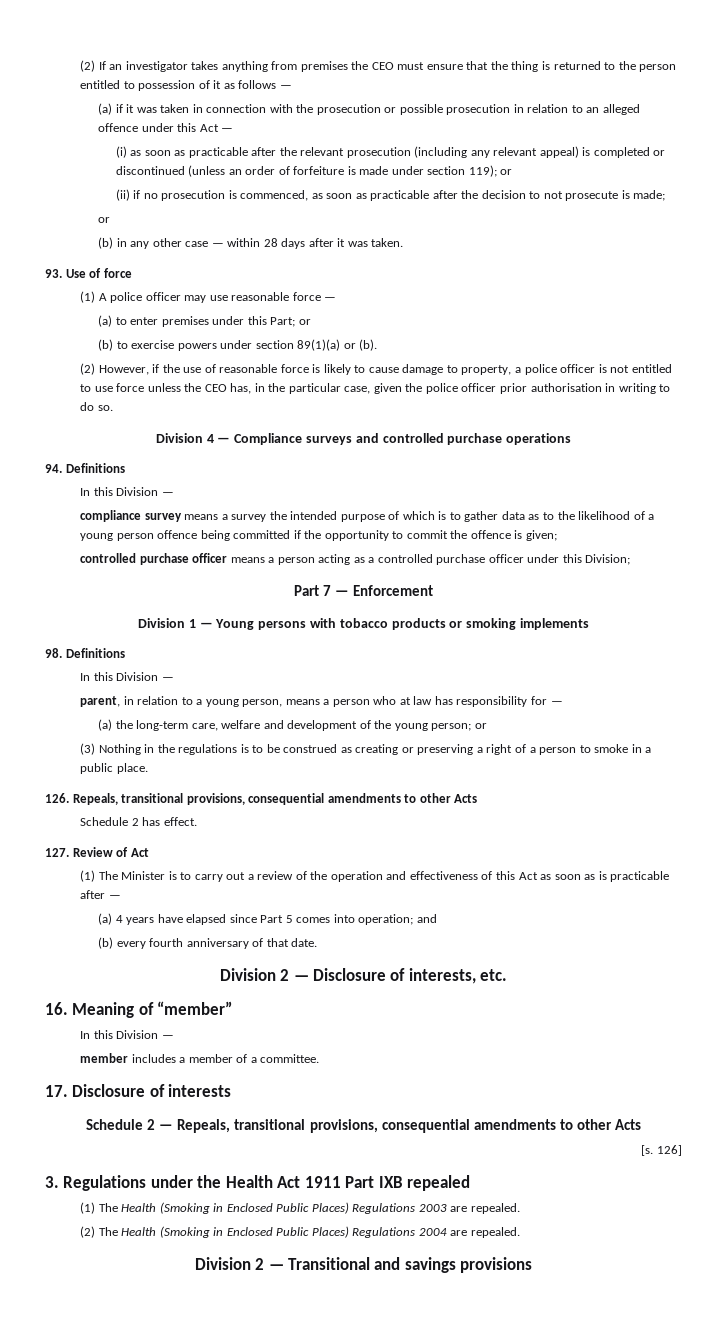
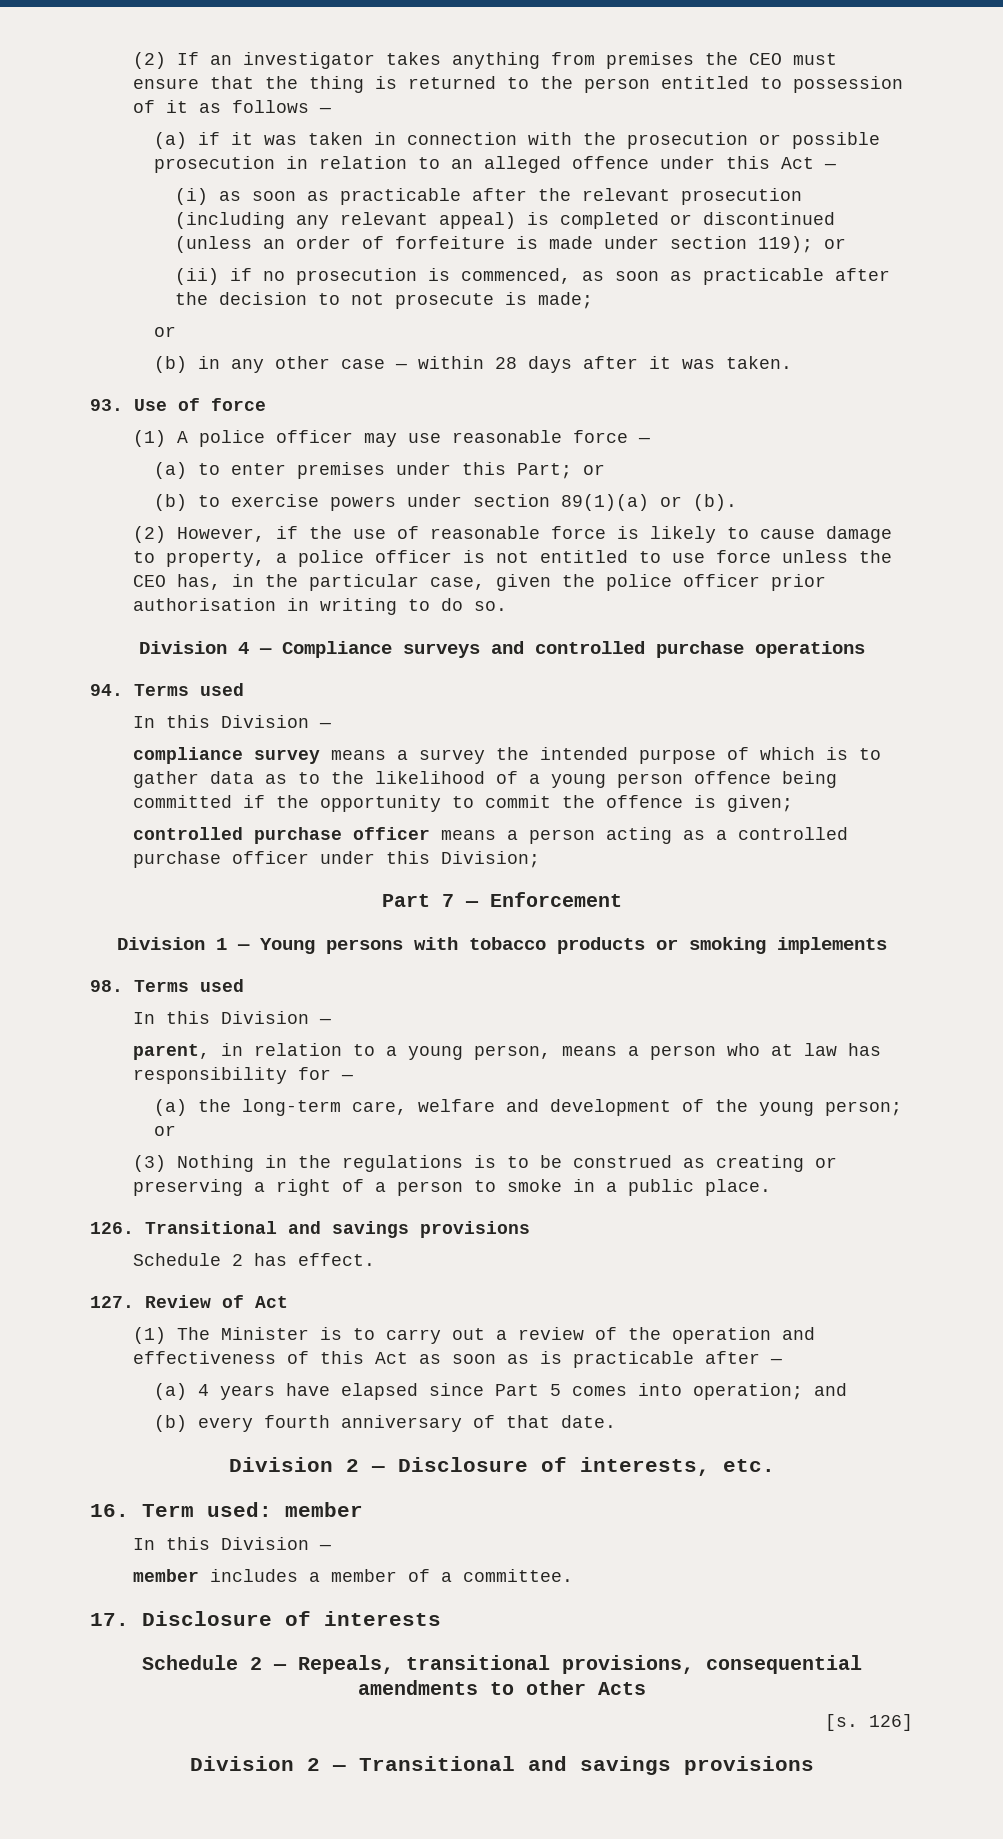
- 94. Definitions
+ 94. Terms used
- 98. Definitions
+ 98. Terms used
- 126. Repeals, transitional provisions, consequential amendments to other Acts
+ 126. Transitional and savings provisions
- 16. Meaning of “member”
+ 16. Term used: member
- 3. Regulations under the Health Act 1911 Part IXB repealed
- (1) The Health (Smoking in Enclosed Public Places) Regulations 2003 are repealed.
- (2) The Health (Smoking in Enclosed Public Places) Regulations 2004 are repealed.

